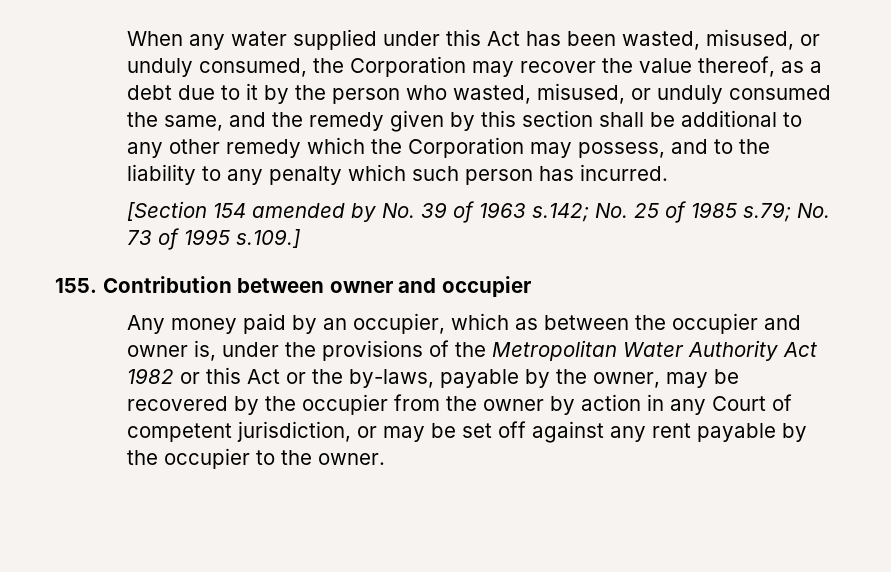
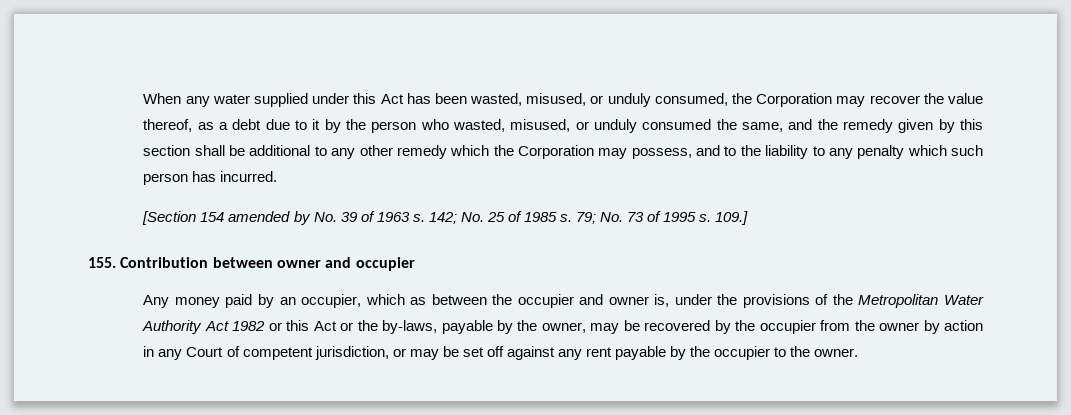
- [Section 154 amended by No. 39 of 1963 s.142; No. 25 of 1985 s.79; No. 73 of 1995 s.109.]
+ [Section 154 amended by No. 39 of 1963 s. 142; No. 25 of 1985 s. 79; No. 73 of 1995 s. 109.]

